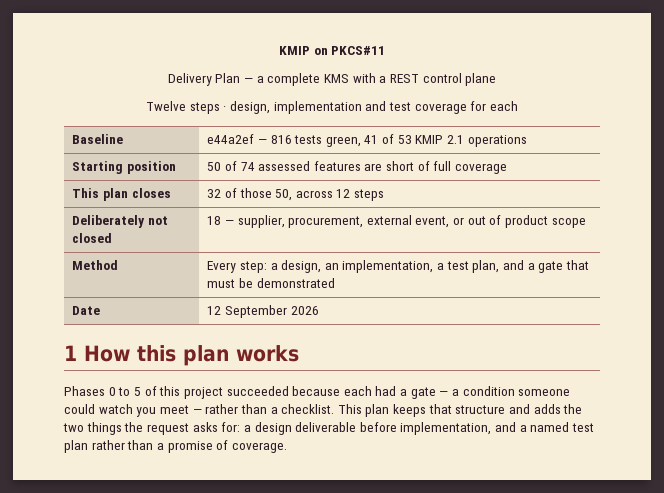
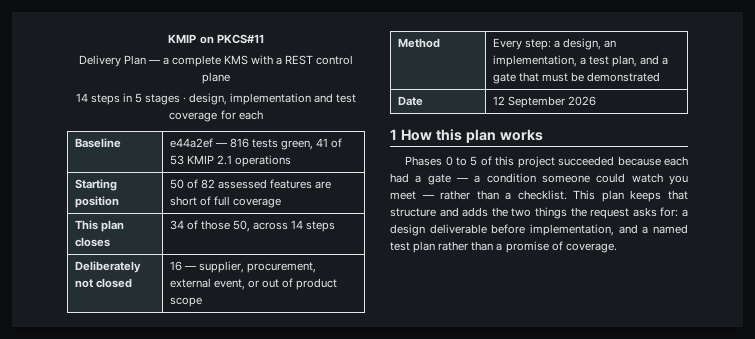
- Twelve steps · design, implementation and test coverage for each
+ 14 steps in 5 stages · design, implementation and test coverage for each
- Starting position | 50 of 74 assessed features are short of full coverage
+ Starting position | 50 of 82 assessed features are short of full coverage
- This plan closes | 32 of those 50, across 12 steps
+ This plan closes | 34 of those 50, across 14 steps
- Deliberately not closed | 18 — supplier, procurement, external event, or out of product scope
+ Deliberately not closed | 16 — supplier, procurement, external event, or out of product scope

